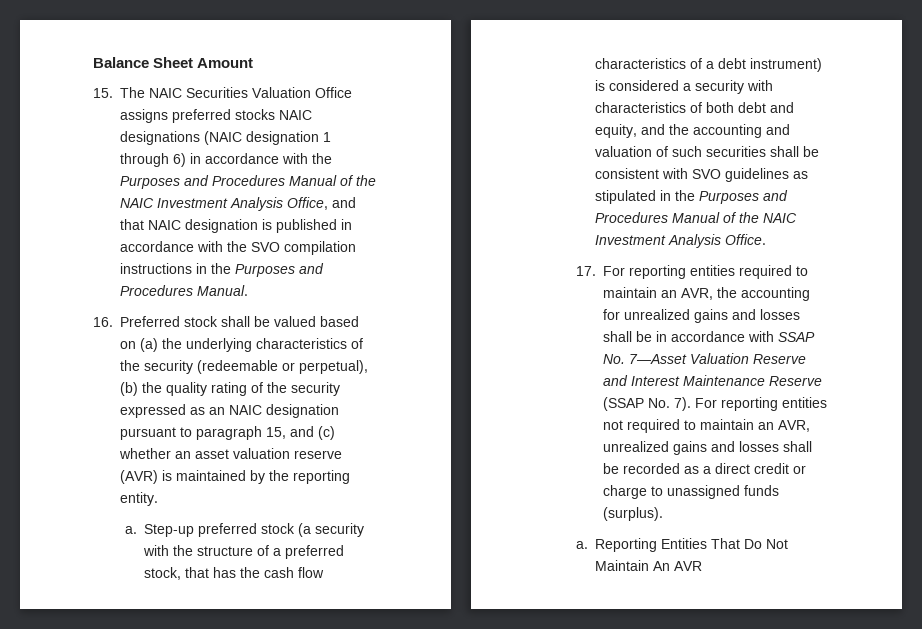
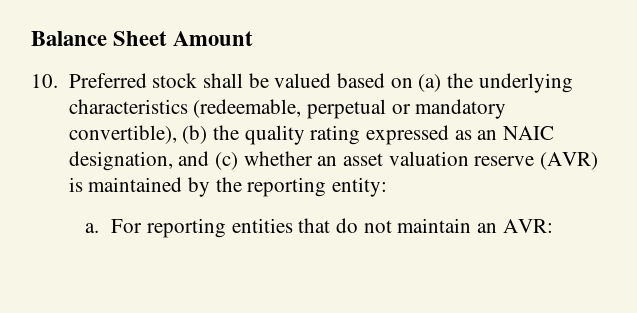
- 15. The NAIC Securities Valuation Office assigns preferred stocks NAIC designations (NAIC designation 1 through 6) in accordance with the Purposes and Procedures Manual of the NAIC Investment Analysis Office, and that NAIC designation is published in accordance with the SVO compilation instructions in the Purposes and Procedures Manual.
- 16. Preferred stock shall be valued based on (a) the underlying characteristics of the security (redeemable or perpetual), (b) the quality rating of the security expressed as an NAIC designation pursuant to paragraph 15, and (c) whether an asset valuation reserve (AVR) is maintained by the reporting entity.
- a. Step-up preferred stock (a security with the structure of a preferred stock, that has the cash flow characteristics of a debt instrument) is considered a security with characteristics of both debt and equity, and the accounting and valuation of such securities shall be consistent with SVO guidelines as stipulated in the Purposes and Procedures Manual of the NAIC Investment Analysis Office.
- 17. For reporting entities required to maintain an AVR, the accounting for unrealized gains and losses shall be in accordance with SSAP No. 7—Asset Valuation Reserve and Interest Maintenance Reserve (SSAP No. 7). For reporting entities not required to maintain an AVR, unrealized gains and losses shall be recorded as a direct credit or charge to unassigned funds (surplus).
- a. Reporting Entities That Do Not Maintain An AVR
+ 10. Preferred stock shall be valued based on (a) the underlying characteristics (redeemable, perpetual or mandatory convertible), (b) the quality rating expressed as an NAIC designation, and (c) whether an asset valuation reserve (AVR) is maintained by the reporting entity:
+ a. For reporting entities that do not maintain an AVR:

